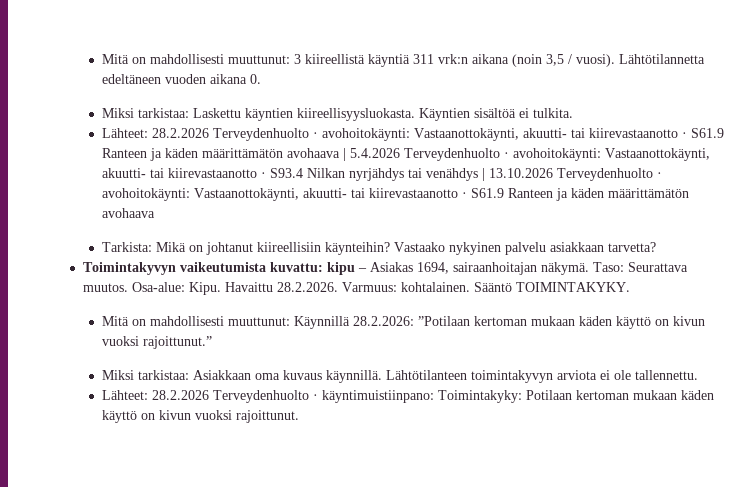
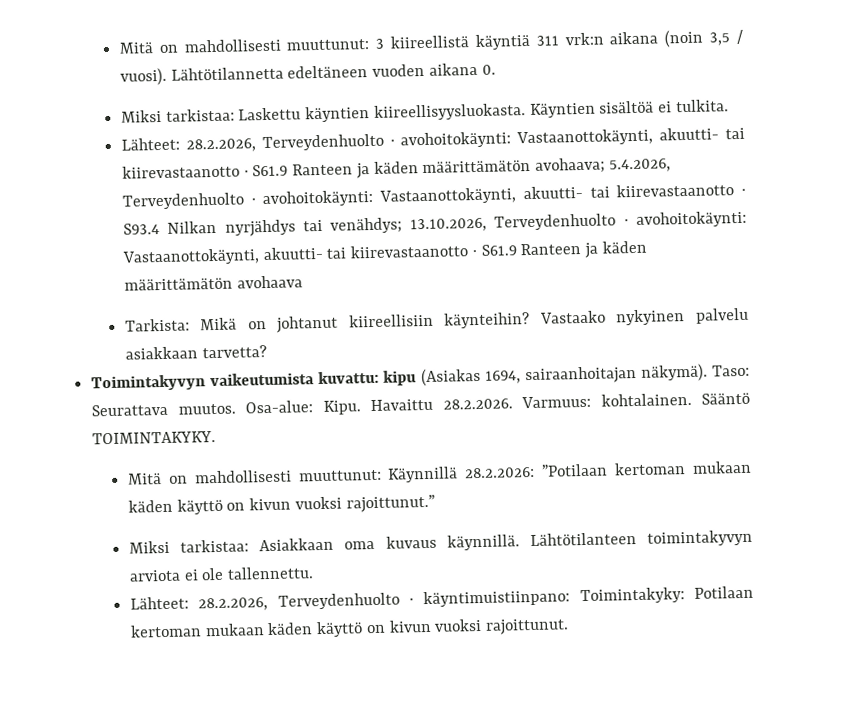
- Lähteet: 28.2.2026 Terveydenhuolto · avohoitokäynti: Vastaanottokäynti, akuutti- tai kiirevastaanotto · S61.9 Ranteen ja käden määrittämätön avohaava | 5.4.2026 Terveydenhuolto · avohoitokäynti: Vastaanottokäynti, akuutti- tai kiirevastaanotto · S93.4 Nilkan nyrjähdys tai venähdys | 13.10.2026 Terveydenhuolto · avohoitokäynti: Vastaanottokäynti, akuutti- tai kiirevastaanotto · S61.9 Ranteen ja käden määrittämätön avohaava
+ Lähteet: 28.2.2026, Terveydenhuolto · avohoitokäynti: Vastaanottokäynti, akuutti- tai kiirevastaanotto · S61.9 Ranteen ja käden määrittämätön avohaava; 5.4.2026, Terveydenhuolto · avohoitokäynti: Vastaanottokäynti, akuutti- tai kiirevastaanotto · S93.4 Nilkan nyrjähdys tai venähdys; 13.10.2026, Terveydenhuolto · avohoitokäynti: Vastaanottokäynti, akuutti- tai kiirevastaanotto · S61.9 Ranteen ja käden määrittämätön avohaava
- Toimintakyvyn vaikeutumista kuvattu: kipu – Asiakas 1694, sairaanhoitajan näkymä.
+ Toimintakyvyn vaikeutumista kuvattu: kipu (Asiakas 1694, sairaanhoitajan näkymä).
- Lähteet: 28.2.2026 Terveydenhuolto · käyntimuistiinpano: Toimintakyky: Potilaan kertoman mukaan käden käyttö on kivun vuoksi rajoittunut.
+ Lähteet: 28.2.2026, Terveydenhuolto · käyntimuistiinpano: Toimintakyky: Potilaan kertoman mukaan käden käyttö on kivun vuoksi rajoittunut.

